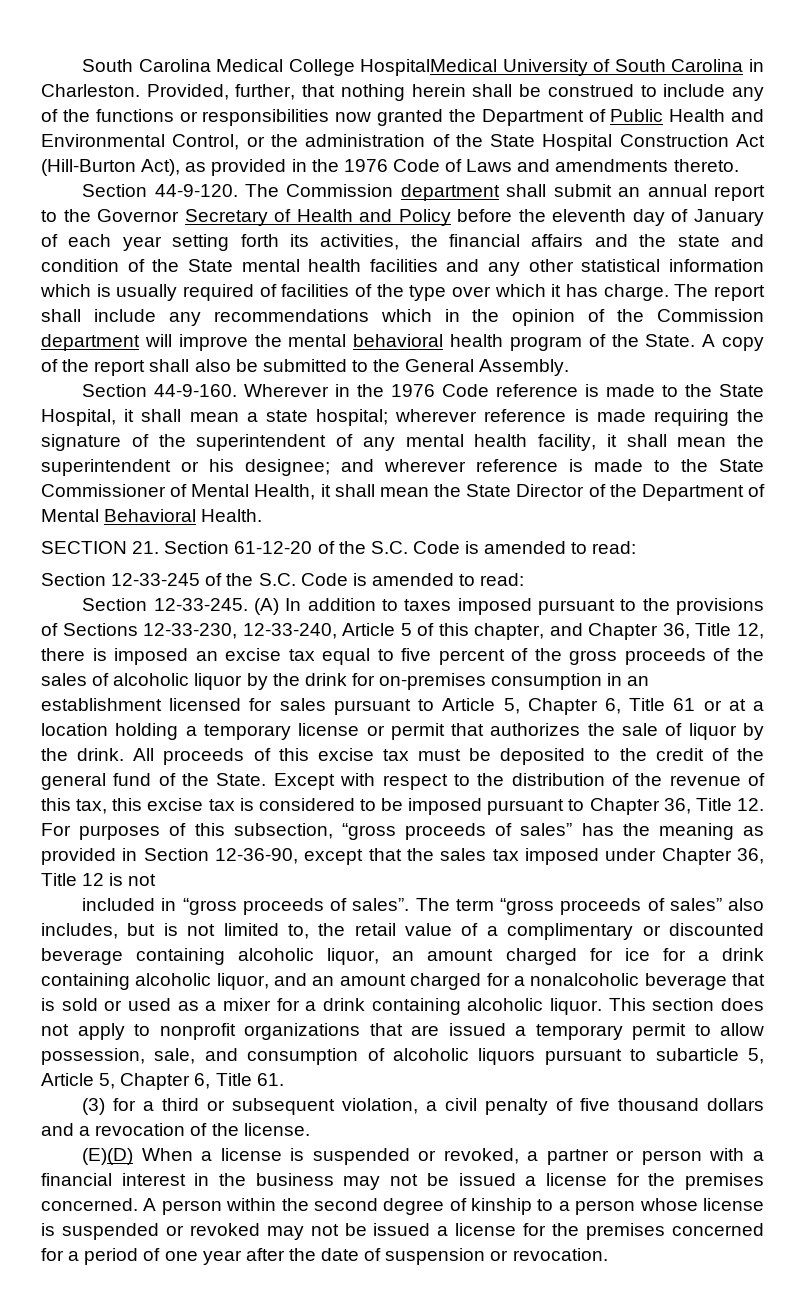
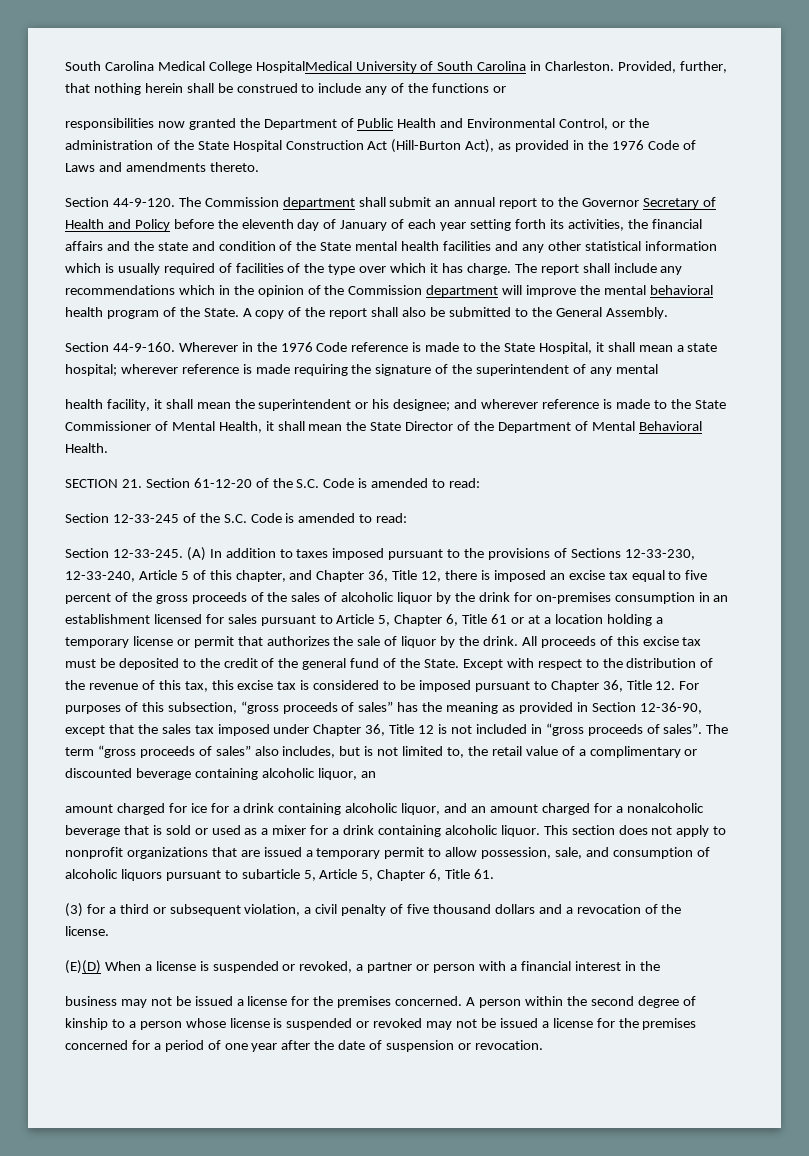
- Provided, further, that nothing herein shall be construed to include any of the functions or responsibilities now granted the Department of Public Health and Environmental Control, or the administration of the State Hospital Construction Act (Hill-Burton Act), as provided in the 1976 Code of Laws and amendments thereto.
+ Provided, further, that nothing herein shall be construed to include any of the functions or
+ responsibilities now granted the Department of Public Health and Environmental Control, or the administration of the State Hospital Construction Act (Hill-Burton Act), as provided in the 1976 Code of Laws and amendments thereto.
- wherever reference is made requiring the signature of the superintendent of any mental health facility, it shall mean the superintendent or his designee;
+ wherever reference is made requiring the signature of the superintendent of any mental
+ health facility, it shall mean the superintendent or his designee;
- Except with respect to the distribution of the revenue of this tax, this excise tax is considered to be imposed pursuant to Chapter 36, Title 12. For purposes of this subsection, “gross proceeds of sales” has the meaning as provided in Section 12-36-90, except that the sales tax imposed under Chapter 36, Title 12 is not
- included in “gross proceeds of sales”.
+ Except with respect to the distribution of the revenue of this tax, this excise tax is considered to be imposed pursuant to Chapter 36, Title 12. For purposes of this subsection, “gross proceeds of sales” has the meaning as provided in Section 12-36-90, except that the sales tax imposed under Chapter 36, Title 12 is not included in “gross proceeds of sales”.
- The term “gross proceeds of sales” also includes, but is not limited to, the retail value of a complimentary or discounted beverage containing alcoholic liquor, an amount charged for ice for a drink containing alcoholic liquor, and an amount charged for a nonalcoholic beverage that is sold or used as a mixer for a drink containing alcoholic liquor.
+ The term “gross proceeds of sales” also includes, but is not limited to, the retail value of a complimentary or discounted beverage containing alcoholic liquor, an
+ amount charged for ice for a drink containing alcoholic liquor, and an amount charged for a nonalcoholic beverage that is sold or used as a mixer for a drink containing alcoholic liquor.
- (E)(D) When a license is suspended or revoked, a partner or person with a financial interest in the business may not be issued a license for the premises concerned.
+ (E)(D) When a license is suspended or revoked, a partner or person with a financial interest in the
+ business may not be issued a license for the premises concerned.

